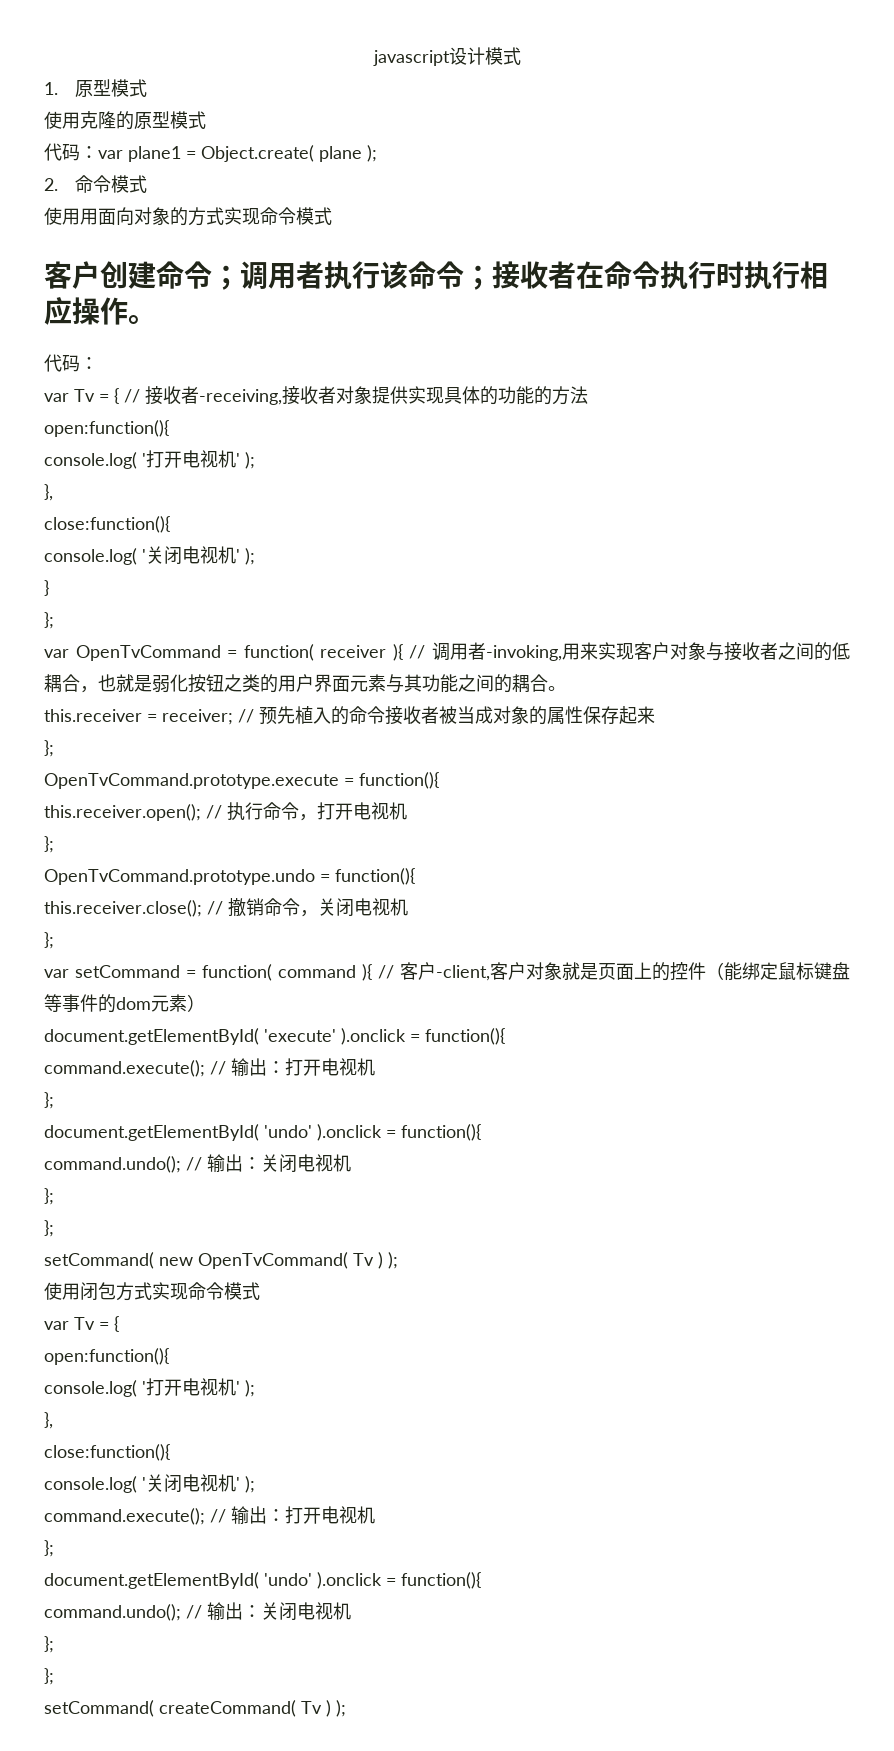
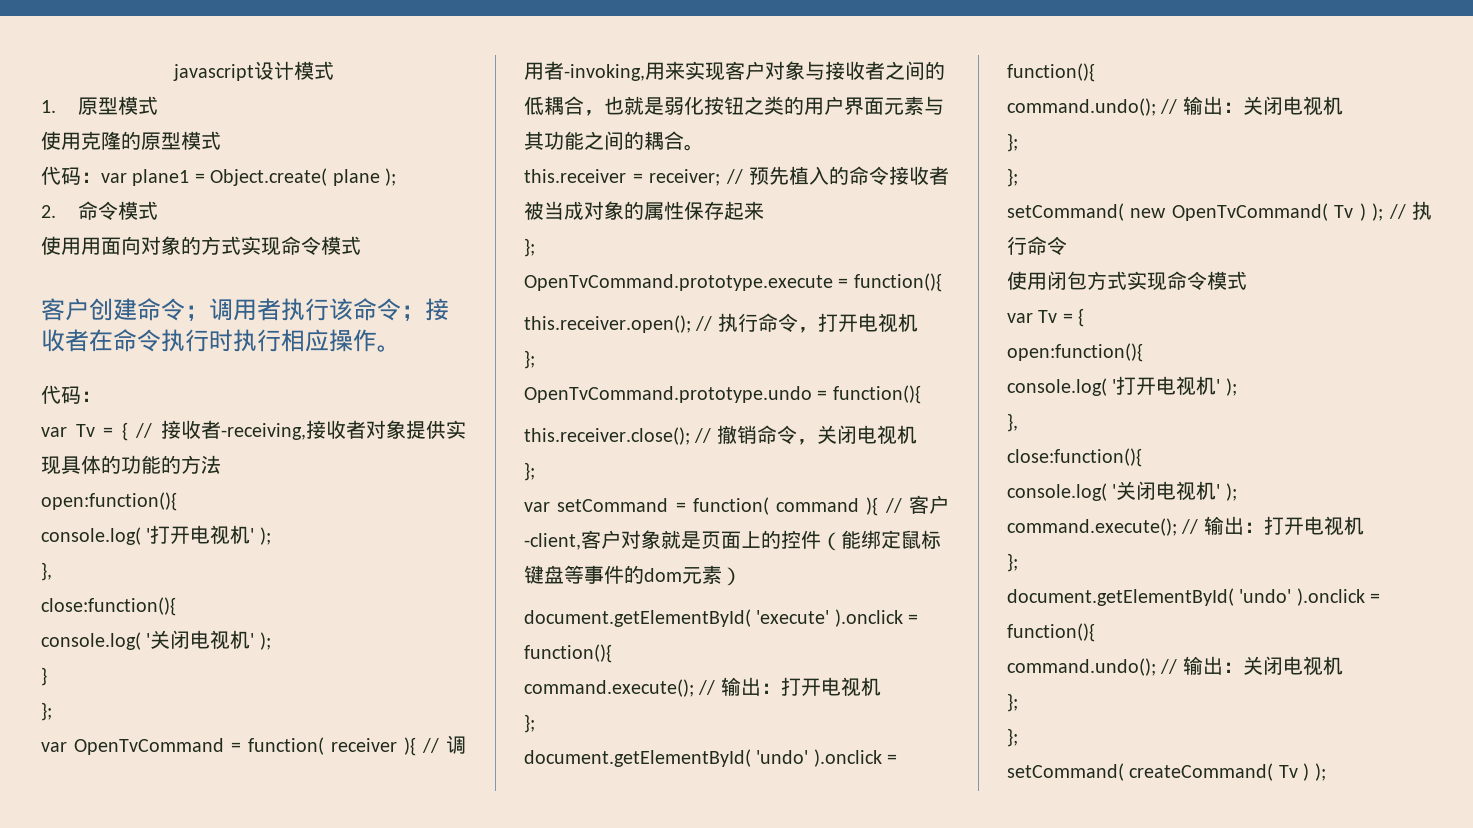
- setCommand( new OpenTvCommand( Tv ) );
+ setCommand( new OpenTvCommand( Tv ) ); // 执行命令

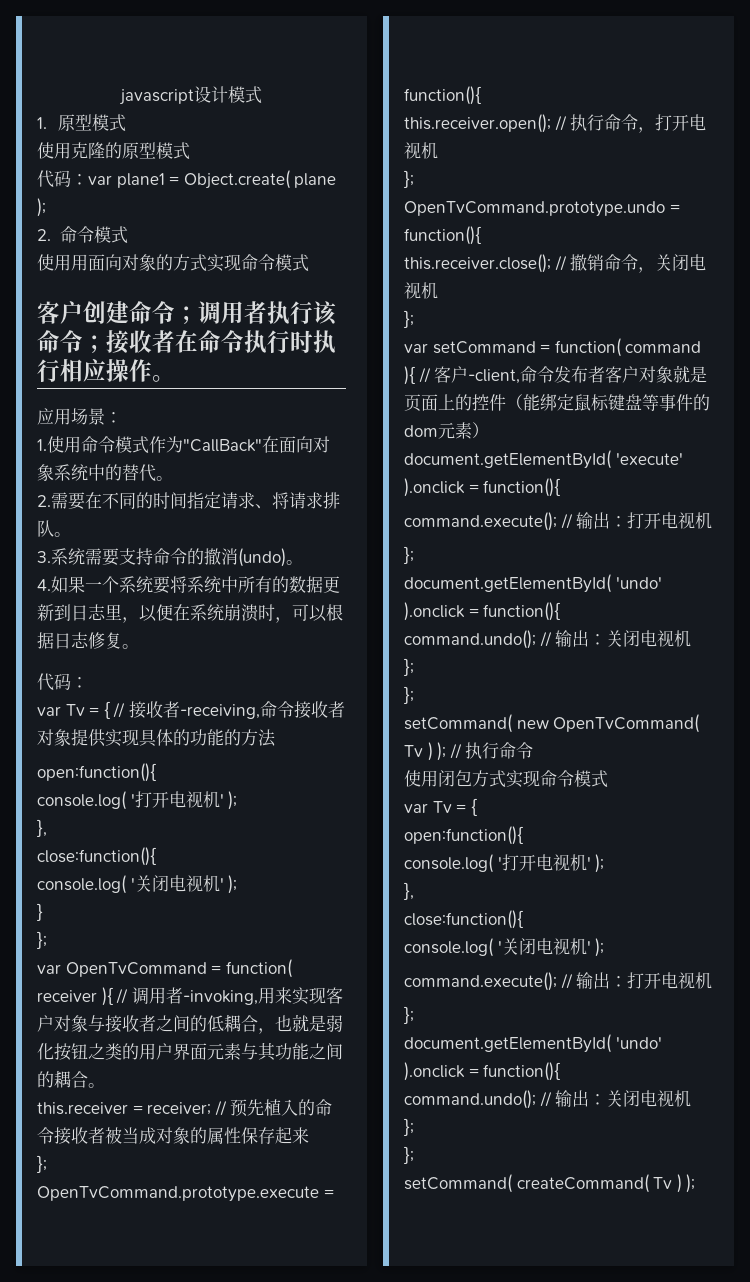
+ 应用场景：
+ 1.使用命令模式作为"CallBack"在面向对象系统中的替代。
+ 2.需要在不同的时间指定请求、将请求排队。
+ 3.系统需要支持命令的撤消(undo)。
+ 4.如果一个系统要将系统中所有的数据更新到日志里，以便在系统崩溃时，可以根据日志修复。
- var Tv = { // 接收者-receiving,接收者对象提供实现具体的功能的方法
+ var Tv = { // 接收者-receiving,命令接收者对象提供实现具体的功能的方法
- var setCommand = function( command ){ // 客户-client,客户对象就是页面上的控件（能绑定鼠标键盘等事件的dom元素）
+ var setCommand = function( command ){ // 客户-client,命令发布者客户对象就是页面上的控件（能绑定鼠标键盘等事件的dom元素）

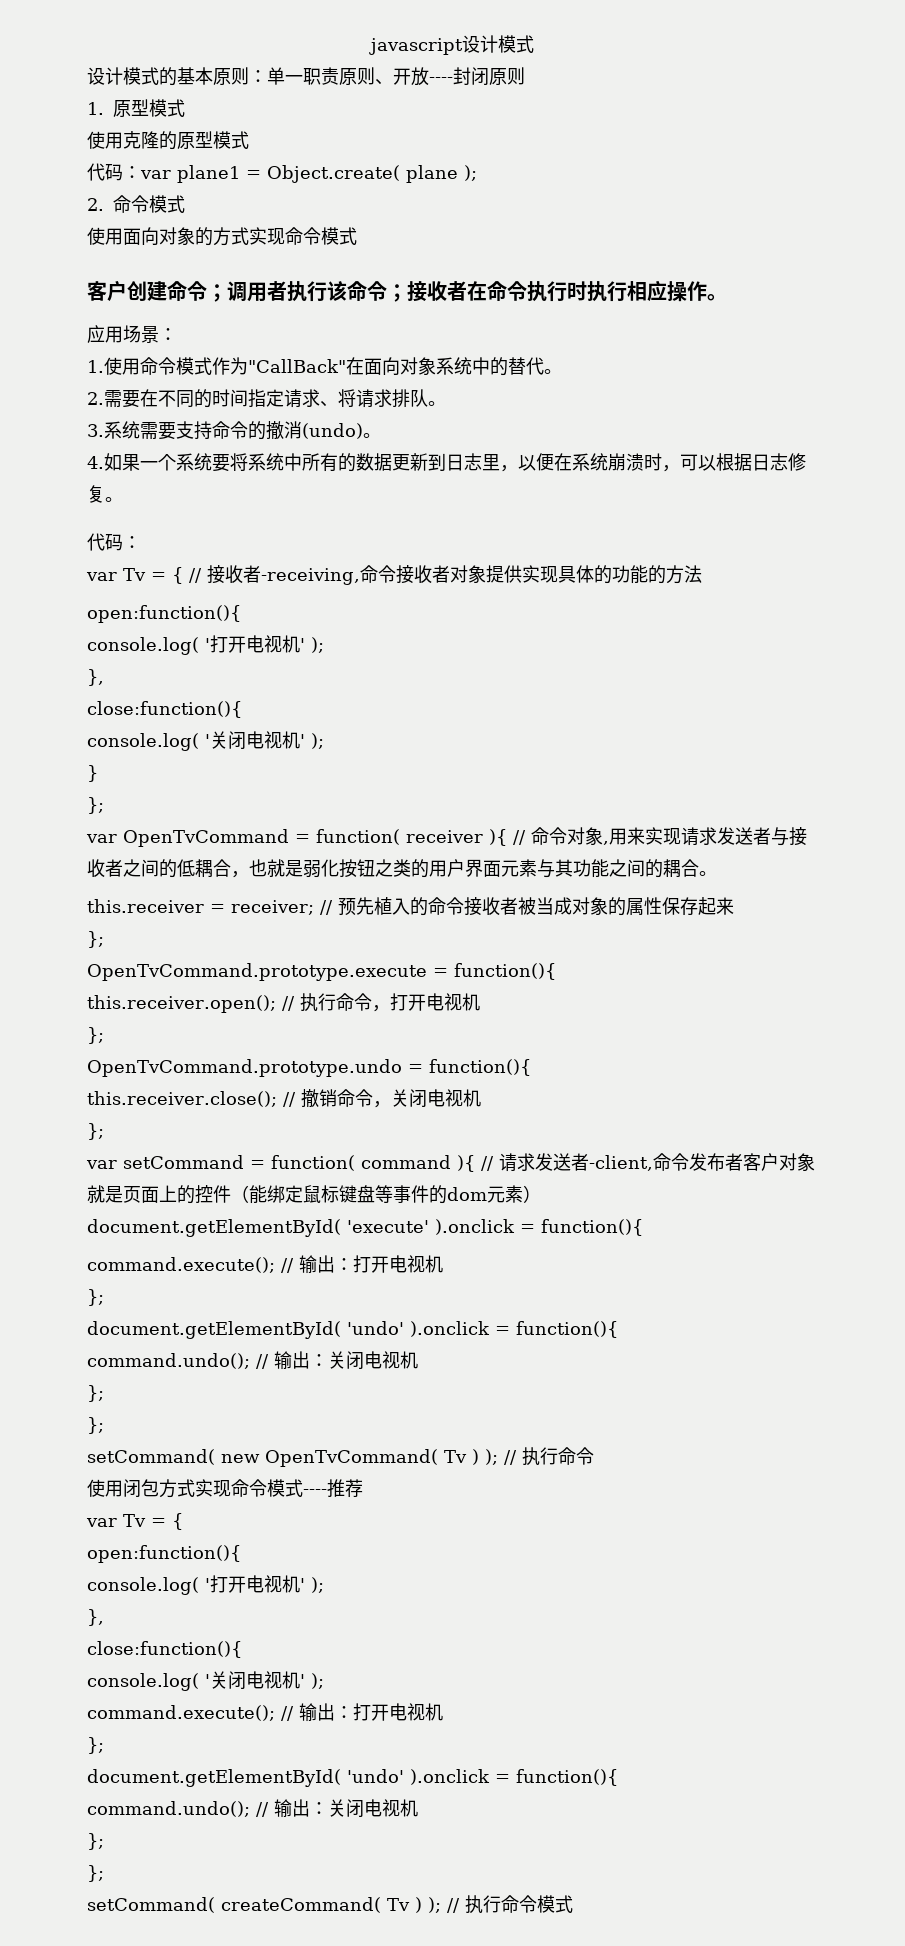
+ 设计模式的基本原则：单一职责原则、开放----封闭原则
- 使用用面向对象的方式实现命令模式
+ 使用面向对象的方式实现命令模式
- var OpenTvCommand = function( receiver ){ // 调用者-invoking,用来实现客户对象与接收者之间的低耦合，也就是弱化按钮之类的用户界面元素与其功能之间的耦合。
+ var OpenTvCommand = function( receiver ){ // 命令对象,用来实现请求发送者与接收者之间的低耦合，也就是弱化按钮之类的用户界面元素与其功能之间的耦合。
- var setCommand = function( command ){ // 客户-client,命令发布者客户对象就是页面上的控件（能绑定鼠标键盘等事件的dom元素）
+ var setCommand = function( command ){ // 请求发送者-client,命令发布者客户对象就是页面上的控件（能绑定鼠标键盘等事件的dom元素）
- 使用闭包方式实现命令模式
+ 使用闭包方式实现命令模式----推荐
- setCommand( createCommand( Tv ) );
+ setCommand( createCommand( Tv ) ); // 执行命令模式

